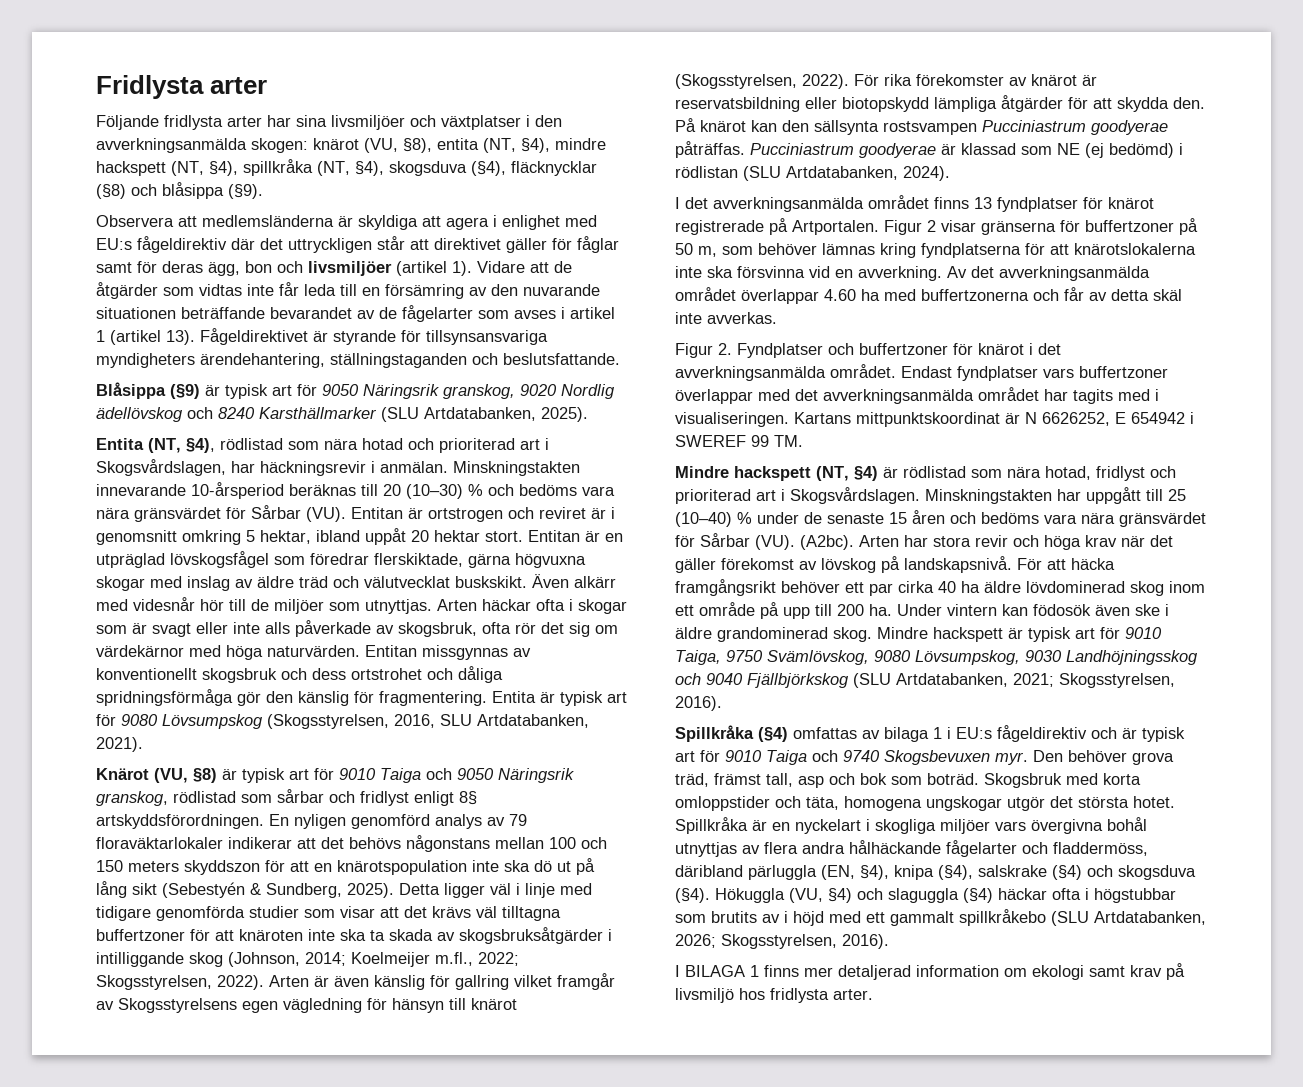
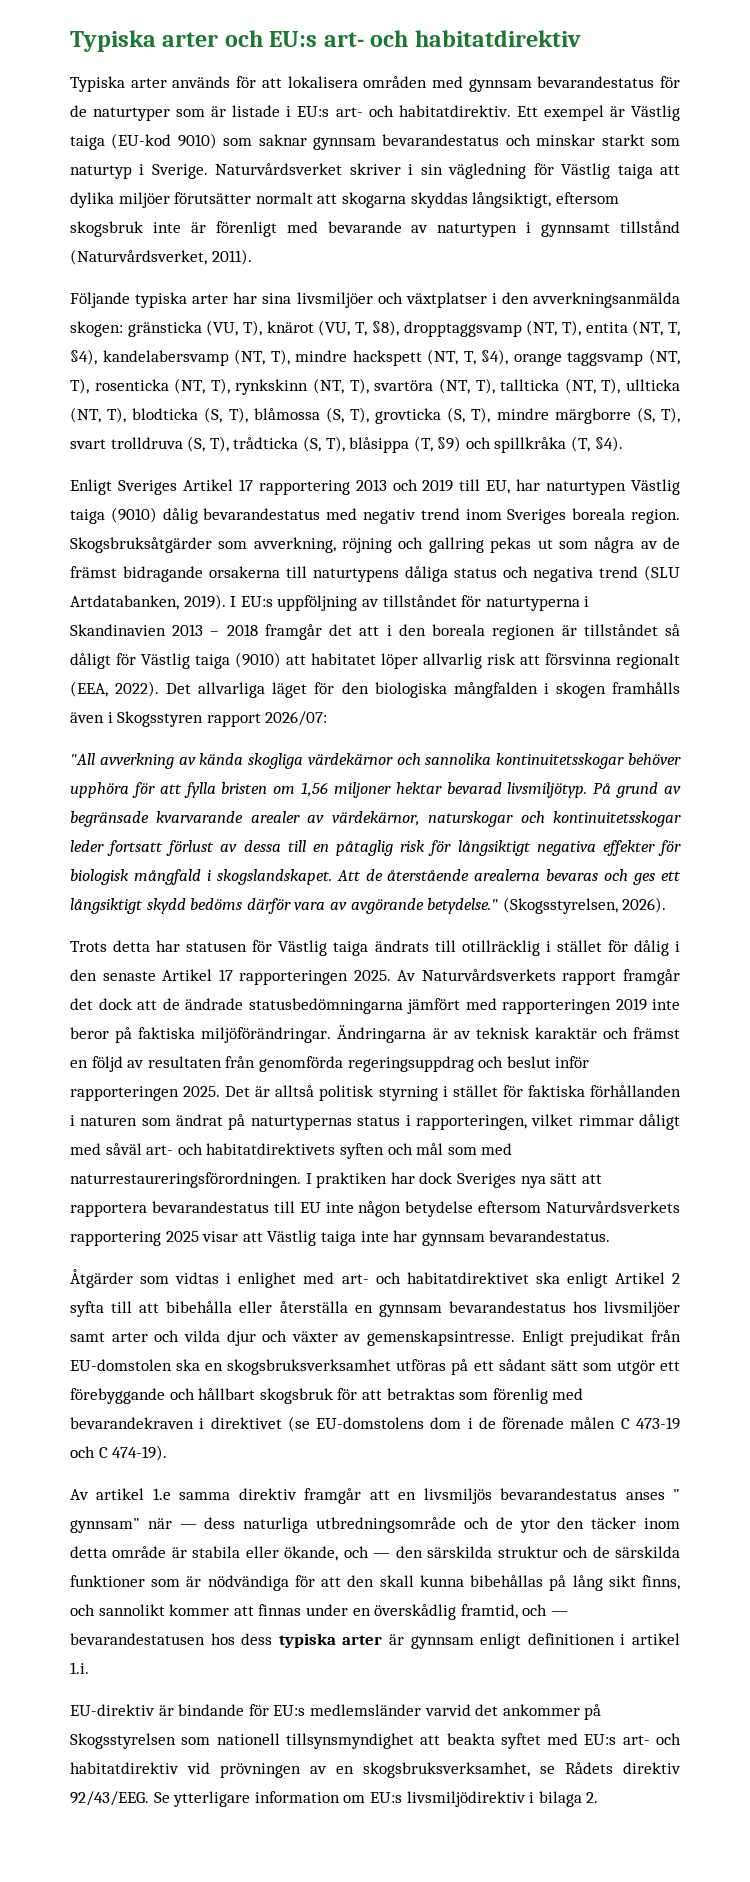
- Fridlysta arter
+ Typiska arter och EU:s art- och habitatdirektiv
+ Typiska arter används för att lokalisera områden med gynnsam bevarandestatus för de naturtyper som är listade i EU:s art- och habitatdirektiv. Ett exempel är Västlig taiga (EU-kod 9010) som saknar gynnsam bevarandestatus och minskar starkt som naturtyp i Sverige. Naturvårdsverket skriver i sin vägledning för Västlig taiga att dylika miljöer förutsätter normalt att skogarna skyddas långsiktigt, eftersom skogsbruk inte är förenligt med bevarande av naturtypen i gynnsamt tillstånd (Naturvårdsverket, 2011).
- Följande fridlysta arter har sina livsmiljöer och växtplatser i den avverkningsanmälda skogen: knärot (VU, §8), entita (NT, §4), mindre hackspett (NT, §4), spillkråka (NT, §4), skogsduva (§4), fläcknycklar (§8) och blåsippa (§9).
- Observera att medlemsländerna är skyldiga att agera i enlighet med EU:s fågeldirektiv där det uttryckligen står att direktivet gäller för fåglar samt för deras ägg, bon och livsmiljöer (artikel 1). Vidare att de åtgärder som vidtas inte får leda till en försämring av den nuvarande situationen beträffande bevarandet av de fågelarter som avses i artikel 1 (artikel 13). Fågeldirektivet är styrande för tillsynsansvariga myndigheters ärendehantering, ställningstaganden och beslutsfattande.
- Blåsippa (§9) är typisk art för 9050 Näringsrik granskog, 9020 Nordlig ädellövskog och 8240 Karsthällmarker (SLU Artdatabanken, 2025).
- Entita (NT, §4), rödlistad som nära hotad och prioriterad art i Skogsvårdslagen, har häckningsrevir i anmälan. Minskningstakten innevarande 10-årsperiod beräknas till 20 (10–30) % och bedöms vara nära gränsvärdet för Sårbar (VU). Entitan är ortstrogen och reviret är i genomsnitt omkring 5 hektar, ibland uppåt 20 hektar stort. Entitan är en utpräglad lövskogsfågel som föredrar flerskiktade, gärna högvuxna skogar med inslag av äldre träd och välutvecklat buskskikt. Även alkärr med videsnår hör till de miljöer som utnyttjas. Arten häckar ofta i skogar som är svagt eller inte alls påverkade av skogsbruk, ofta rör det sig om värdekärnor med höga naturvärden. Entitan missgynnas av konventionellt skogsbruk och dess ortstrohet och dåliga spridningsförmåga gör den känslig för fragmentering. Entita är typisk art för 9080 Lövsumpskog (Skogsstyrelsen, 2016, SLU Artdatabanken, 2021).
- Knärot (VU, §8) är typisk art för 9010 Taiga och 9050 Näringsrik granskog, rödlistad som sårbar och fridlyst enligt 8§ artskyddsförordningen. En nyligen genomförd analys av 79 floraväktarlokaler indikerar att det behövs någonstans mellan 100 och 150 meters skyddszon för att en knärotspopulation inte ska dö ut på lång sikt (Sebestyén & Sundberg, 2025). Detta ligger väl i linje med tidigare genomförda studier som visar att det krävs väl tilltagna buffertzoner för att knäroten inte ska ta skada av skogsbruksåtgärder i intilliggande skog (Johnson, 2014; Koelmeijer m.fl., 2022; Skogsstyrelsen, 2022). Arten är även känslig för gallring vilket framgår av Skogsstyrelsens egen vägledning för hänsyn till knärot (Skogsstyrelsen, 2022). För rika förekomster av knärot är reservatsbildning eller biotopskydd lämpliga åtgärder för att skydda den. På knärot kan den sällsynta rostsvampen Pucciniastrum goodyerae påträffas. Pucciniastrum goodyerae är klassad som NE (ej bedömd) i rödlistan (SLU Artdatabanken, 2024).
- I det avverkningsanmälda området finns 13 fyndplatser för knärot registrerade på Artportalen. Figur 2 visar gränserna för buffertzoner på 50 m, som behöver lämnas kring fyndplatserna för att knärotslokalerna inte ska försvinna vid en avverkning. Av det avverkningsanmälda området överlappar 4.60 ha med buffertzonerna och får av detta skäl inte avverkas.
- Figur 2. Fyndplatser och buffertzoner för knärot i det avverkningsanmälda området. Endast fyndplatser vars buffertzoner överlappar med det avverkningsanmälda området har tagits med i visualiseringen. Kartans mittpunktskoordinat är N 6626252, E 654942 i SWEREF 99 TM.
- Mindre hackspett (NT, §4) är rödlistad som nära hotad, fridlyst och prioriterad art i Skogsvårdslagen. Minskningstakten har uppgått till 25 (10–40) % under de senaste 15 åren och bedöms vara nära gränsvärdet för Sårbar (VU). (A2bc). Arten har stora revir och höga krav när det gäller förekomst av lövskog på landskapsnivå. För att häcka framgångsrikt behöver ett par cirka 40 ha äldre lövdominerad skog inom ett område på upp till 200 ha. Under vintern kan födosök även ske i äldre grandominerad skog. Mindre hackspett är typisk art för 9010 Taiga, 9750 Svämlövskog, 9080 Lövsumpskog, 9030 Landhöjningsskog och 9040 Fjällbjörkskog (SLU Artdatabanken, 2021; Skogsstyrelsen, 2016).
- Spillkråka (§4) omfattas av bilaga 1 i EU:s fågeldirektiv och är typisk art för 9010 Taiga och 9740 Skogsbevuxen myr. Den behöver grova träd, främst tall, asp och bok som boträd. Skogsbruk med korta omloppstider och täta, homogena ungskogar utgör det största hotet. Spillkråka är en nyckelart i skogliga miljöer vars övergivna bohål utnyttjas av flera andra hålhäckande fågelarter och fladdermöss, däribland pärluggla (EN, §4), knipa (§4), salskrake (§4) och skogsduva (§4). Hökuggla (VU, §4) och slaguggla (§4) häckar ofta i högstubbar som brutits av i höjd med ett gammalt spillkråkebo (SLU Artdatabanken, 2026; Skogsstyrelsen, 2016).
- I BILAGA 1 finns mer detaljerad information om ekologi samt krav på livsmiljö hos fridlysta arter.
+ Följande typiska arter har sina livsmiljöer och växtplatser i den avverkningsanmälda skogen: gränsticka (VU, T), knärot (VU, T, §8), dropptaggsvamp (NT, T), entita (NT, T, §4), kandelabersvamp (NT, T), mindre hackspett (NT, T, §4), orange taggsvamp (NT, T), rosenticka (NT, T), rynkskinn (NT, T), svartöra (NT, T), tallticka (NT, T), ullticka (NT, T), blodticka (S, T), blåmossa (S, T), grovticka (S, T), mindre märgborre (S, T), svart trolldruva (S, T), trådticka (S, T), blåsippa (T, §9) och spillkråka (T, §4).
+ Enligt Sveriges Artikel 17 rapportering 2013 och 2019 till EU, har naturtypen Västlig taiga (9010) dålig bevarandestatus med negativ trend inom Sveriges boreala region. Skogsbruksåtgärder som avverkning, röjning och gallring pekas ut som några av de främst bidragande orsakerna till naturtypens dåliga status och negativa trend (SLU Artdatabanken, 2019). I EU:s uppföljning av tillståndet för naturtyperna i Skandinavien 2013 – 2018 framgår det att i den boreala regionen är tillståndet så dåligt för Västlig taiga (9010) att habitatet löper allvarlig risk att försvinna regionalt (EEA, 2022). Det allvarliga läget för den biologiska mångfalden i skogen framhålls även i Skogsstyren rapport 2026/07:
+ "All avverkning av kända skogliga värdekärnor och sannolika kontinuitetsskogar behöver upphöra för att fylla bristen om 1,56 miljoner hektar bevarad livsmiljötyp. På grund av begränsade kvarvarande arealer av värdekärnor, naturskogar och kontinuitetsskogar leder fortsatt förlust av dessa till en påtaglig risk för långsiktigt negativa effekter för biologisk mångfald i skogslandskapet. Att de återstående arealerna bevaras och ges ett långsiktigt skydd bedöms därför vara av avgörande betydelse." (Skogsstyrelsen, 2026).
+ Trots detta har statusen för Västlig taiga ändrats till otillräcklig i stället för dålig i den senaste Artikel 17 rapporteringen 2025. Av Naturvårdsverkets rapport framgår det dock att de ändrade statusbedömningarna jämfört med rapporteringen 2019 inte beror på faktiska miljöförändringar. Ändringarna är av teknisk karaktär och främst en följd av resultaten från genomförda regeringsuppdrag och beslut inför rapporteringen 2025. Det är alltså politisk styrning i stället för faktiska förhållanden i naturen som ändrat på naturtypernas status i rapporteringen, vilket rimmar dåligt med såväl art- och habitatdirektivets syften och mål som med naturrestaureringsförordningen. I praktiken har dock Sveriges nya sätt att rapportera bevarandestatus till EU inte någon betydelse eftersom Naturvårdsverkets rapportering 2025 visar att Västlig taiga inte har gynnsam bevarandestatus.
+ Åtgärder som vidtas i enlighet med art- och habitatdirektivet ska enligt Artikel 2 syfta till att bibehålla eller återställa en gynnsam bevarandestatus hos livsmiljöer samt arter och vilda djur och växter av gemenskapsintresse. Enligt prejudikat från EU-domstolen ska en skogsbruksverksamhet utföras på ett sådant sätt som utgör ett förebyggande och hållbart skogsbruk för att betraktas som förenlig med bevarandekraven i direktivet (se EU-domstolens dom i de förenade målen C 473-19 och C 474-19).
+ Av artikel 1.e samma direktiv framgår att en livsmiljös bevarandestatus anses " gynnsam" när — dess naturliga utbredningsområde och de ytor den täcker inom detta område är stabila eller ökande, och — den särskilda struktur och de särskilda funktioner som är nödvändiga för att den skall kunna bibehållas på lång sikt finns, och sannolikt kommer att finnas under en överskådlig framtid, och — bevarandestatusen hos dess typiska arter är gynnsam enligt definitionen i artikel 1.i.
+ EU-direktiv är bindande för EU:s medlemsländer varvid det ankommer på Skogsstyrelsen som nationell tillsynsmyndighet att beakta syftet med EU:s art- och habitatdirektiv vid prövningen av en skogsbruksverksamhet, se Rådets direktiv 92/43/EEG. Se ytterligare information om EU:s livsmiljödirektiv i bilaga 2.

